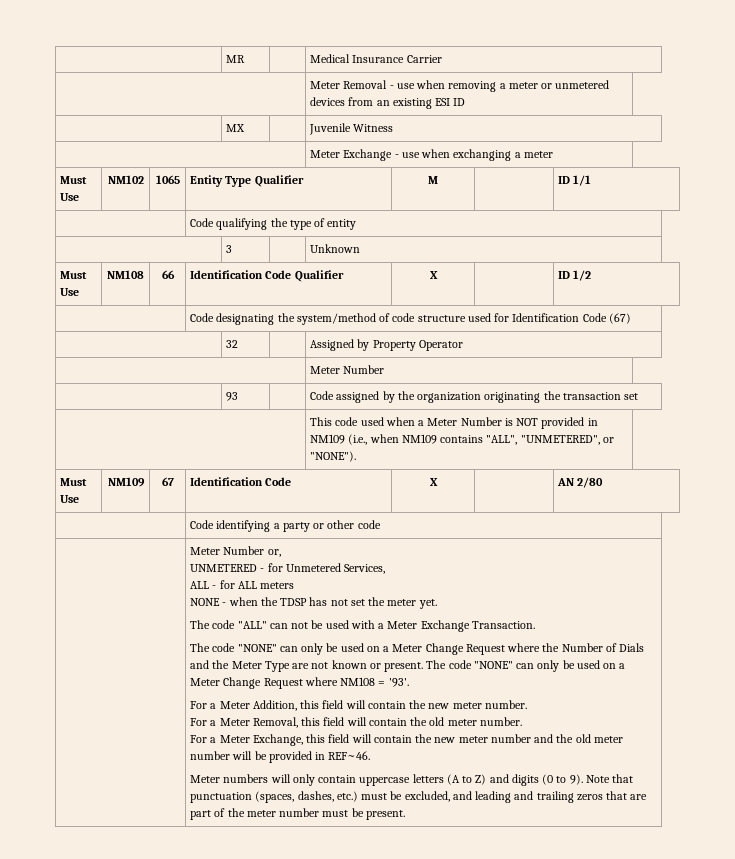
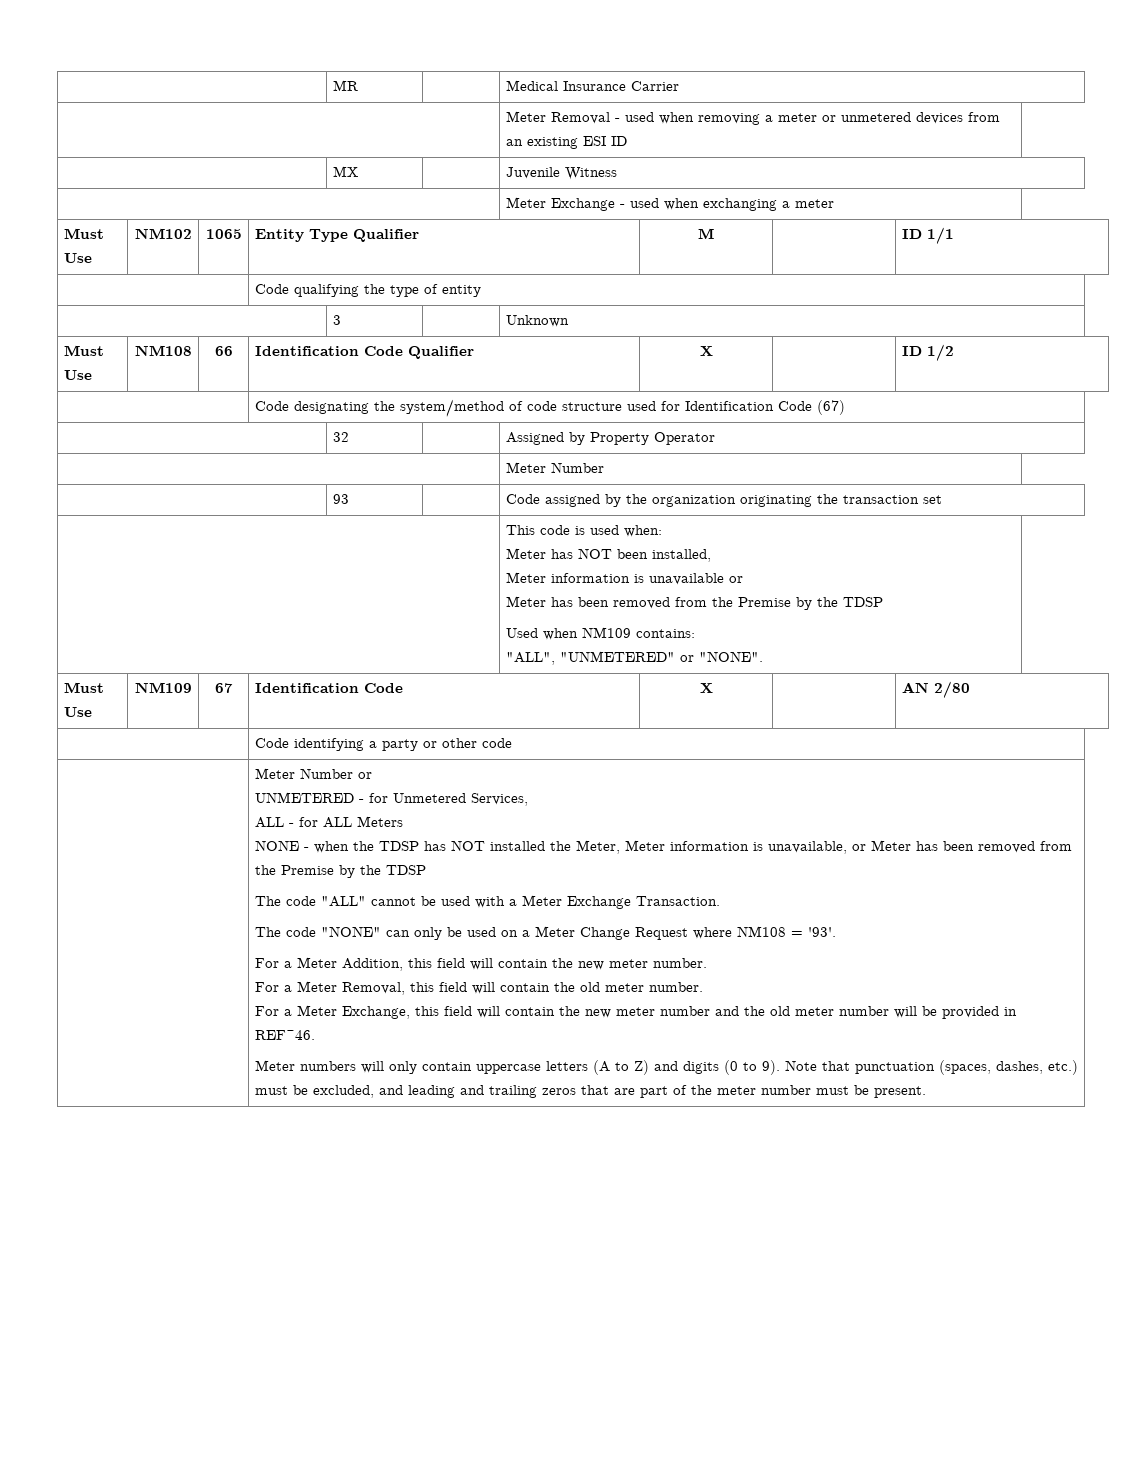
- | Meter Removal - use when removing a meter or unmetered devices from an existing ESI ID
+ | Meter Removal - used when removing a meter or unmetered devices from an existing ESI ID
- | Meter Exchange - use when exchanging a meter
+ | Meter Exchange - used when exchanging a meter
- | This code used when a Meter Number is NOT provided in NM109 (i.e., when NM109 contains "ALL", "UNMETERED", or "NONE").
+ | This code is used when:
+ Meter has NOT been installed,
+ Meter information is unavailable or
+ Meter has been removed from the Premise by the TDSP
+ Used when NM109 contains:
+ "ALL", "UNMETERED" or "NONE".
- Meter Number or,
+ Meter Number or
- ALL - for ALL meters
+ ALL - for ALL Meters
- NONE - when the TDSP has not set the meter yet.
+ NONE - when the TDSP has NOT installed the Meter, Meter information is unavailable, or Meter has been removed from the Premise by the TDSP
- The code "ALL" can not be used with a Meter Exchange Transaction.
+ The code "ALL" cannot be used with a Meter Exchange Transaction.
- The code "NONE" can only be used on a Meter Change Request where the Number of Dials and the Meter Type are not known or present. The code "NONE" can only be used on a Meter Change Request where NM108 = '93'.
+ The code "NONE" can only be used on a Meter Change Request where NM108 = '93'.

